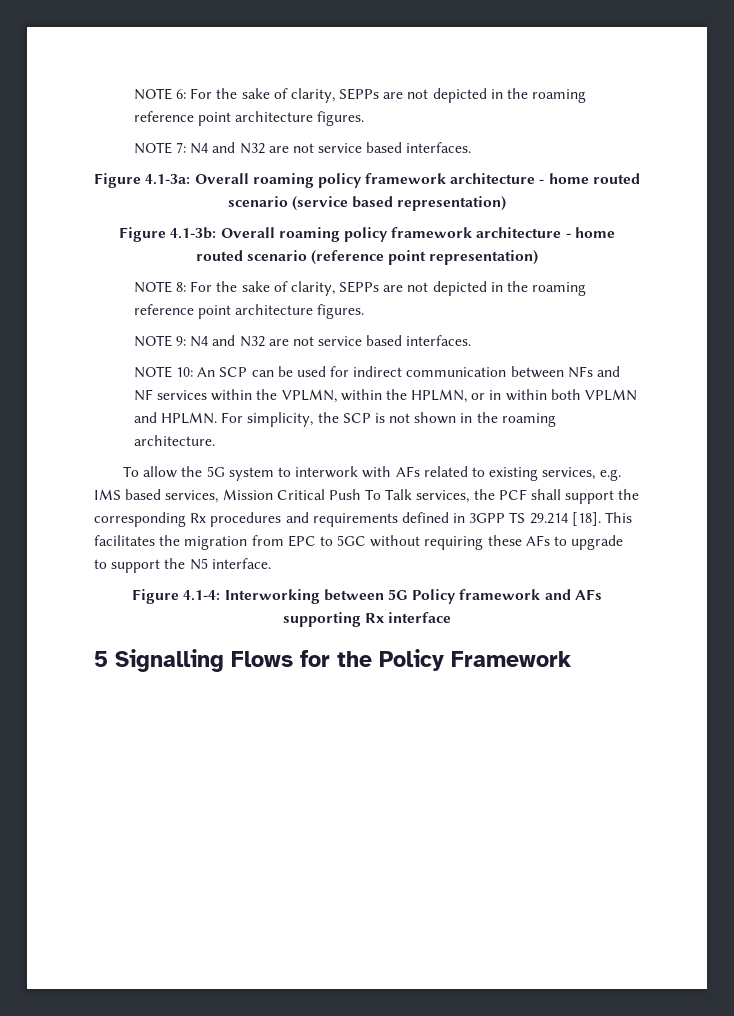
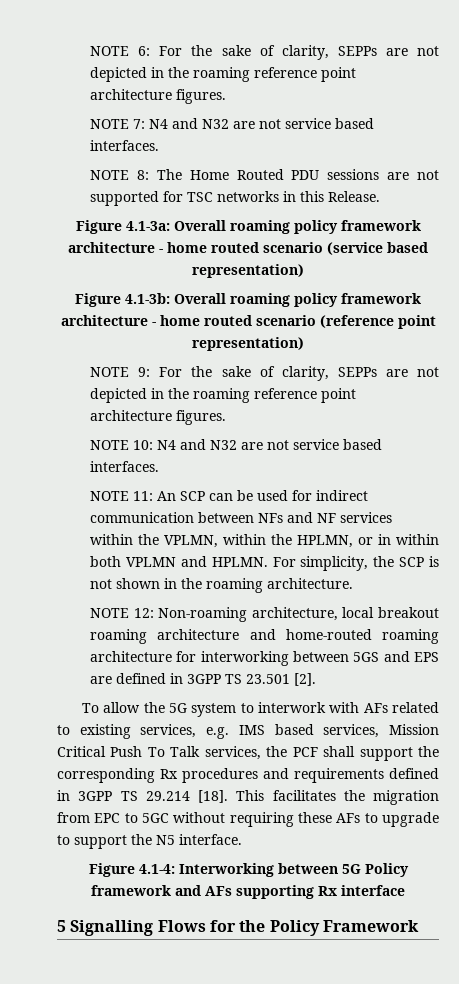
+ NOTE 8: The Home Routed PDU sessions are not supported for TSC networks in this Release.
- NOTE 8: For the sake of clarity, SEPPs are not depicted in the roaming reference point architecture figures.
+ NOTE 9: For the sake of clarity, SEPPs are not depicted in the roaming reference point architecture figures.
- NOTE 9: N4 and N32 are not service based interfaces.
- NOTE 10: An SCP can be used for indirect communication between NFs and NF services within the VPLMN, within the HPLMN, or in within both VPLMN and HPLMN.
+ NOTE 10: N4 and N32 are not service based interfaces.
+ NOTE 11: An SCP can be used for indirect communication between NFs and NF services within the VPLMN, within the HPLMN, or in within both VPLMN and HPLMN.
+ NOTE 12: Non-roaming architecture, local breakout roaming architecture and home-routed roaming architecture for interworking between 5GS and EPS are defined in 3GPP TS 23.501 [2].

